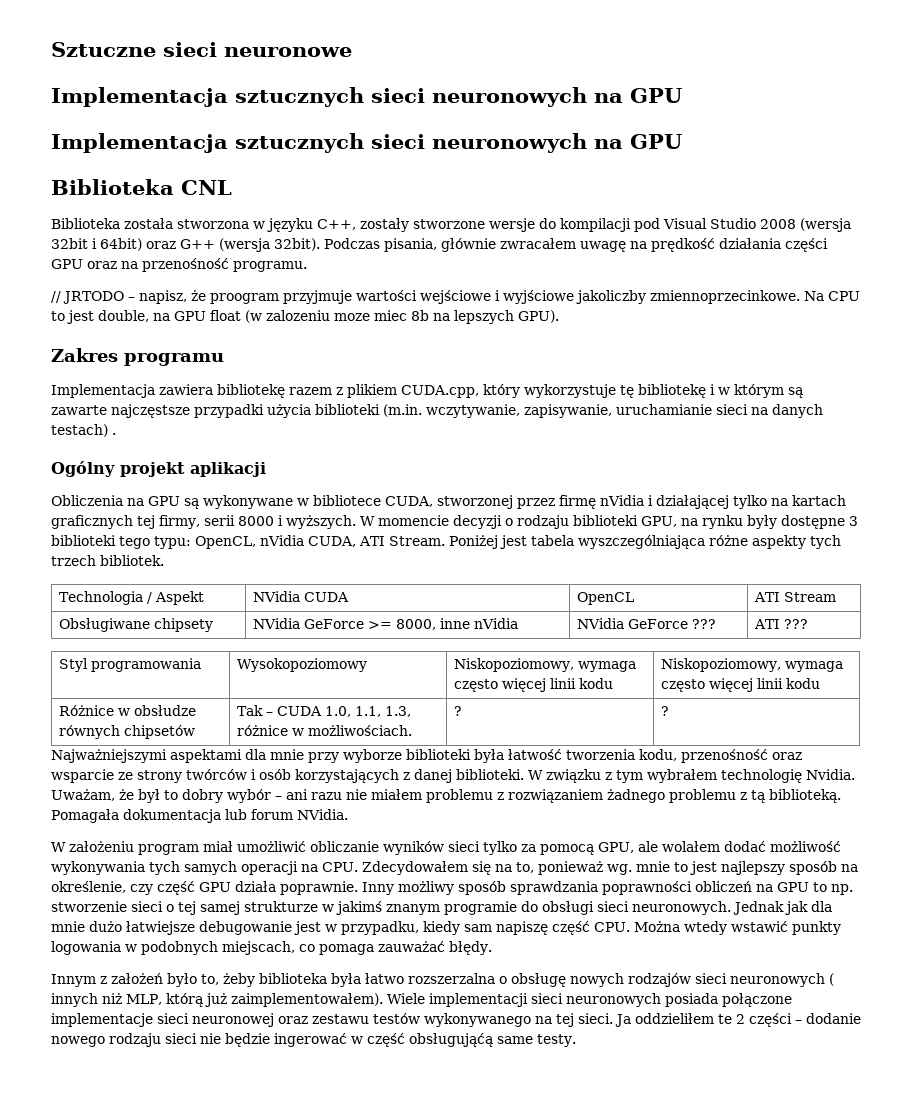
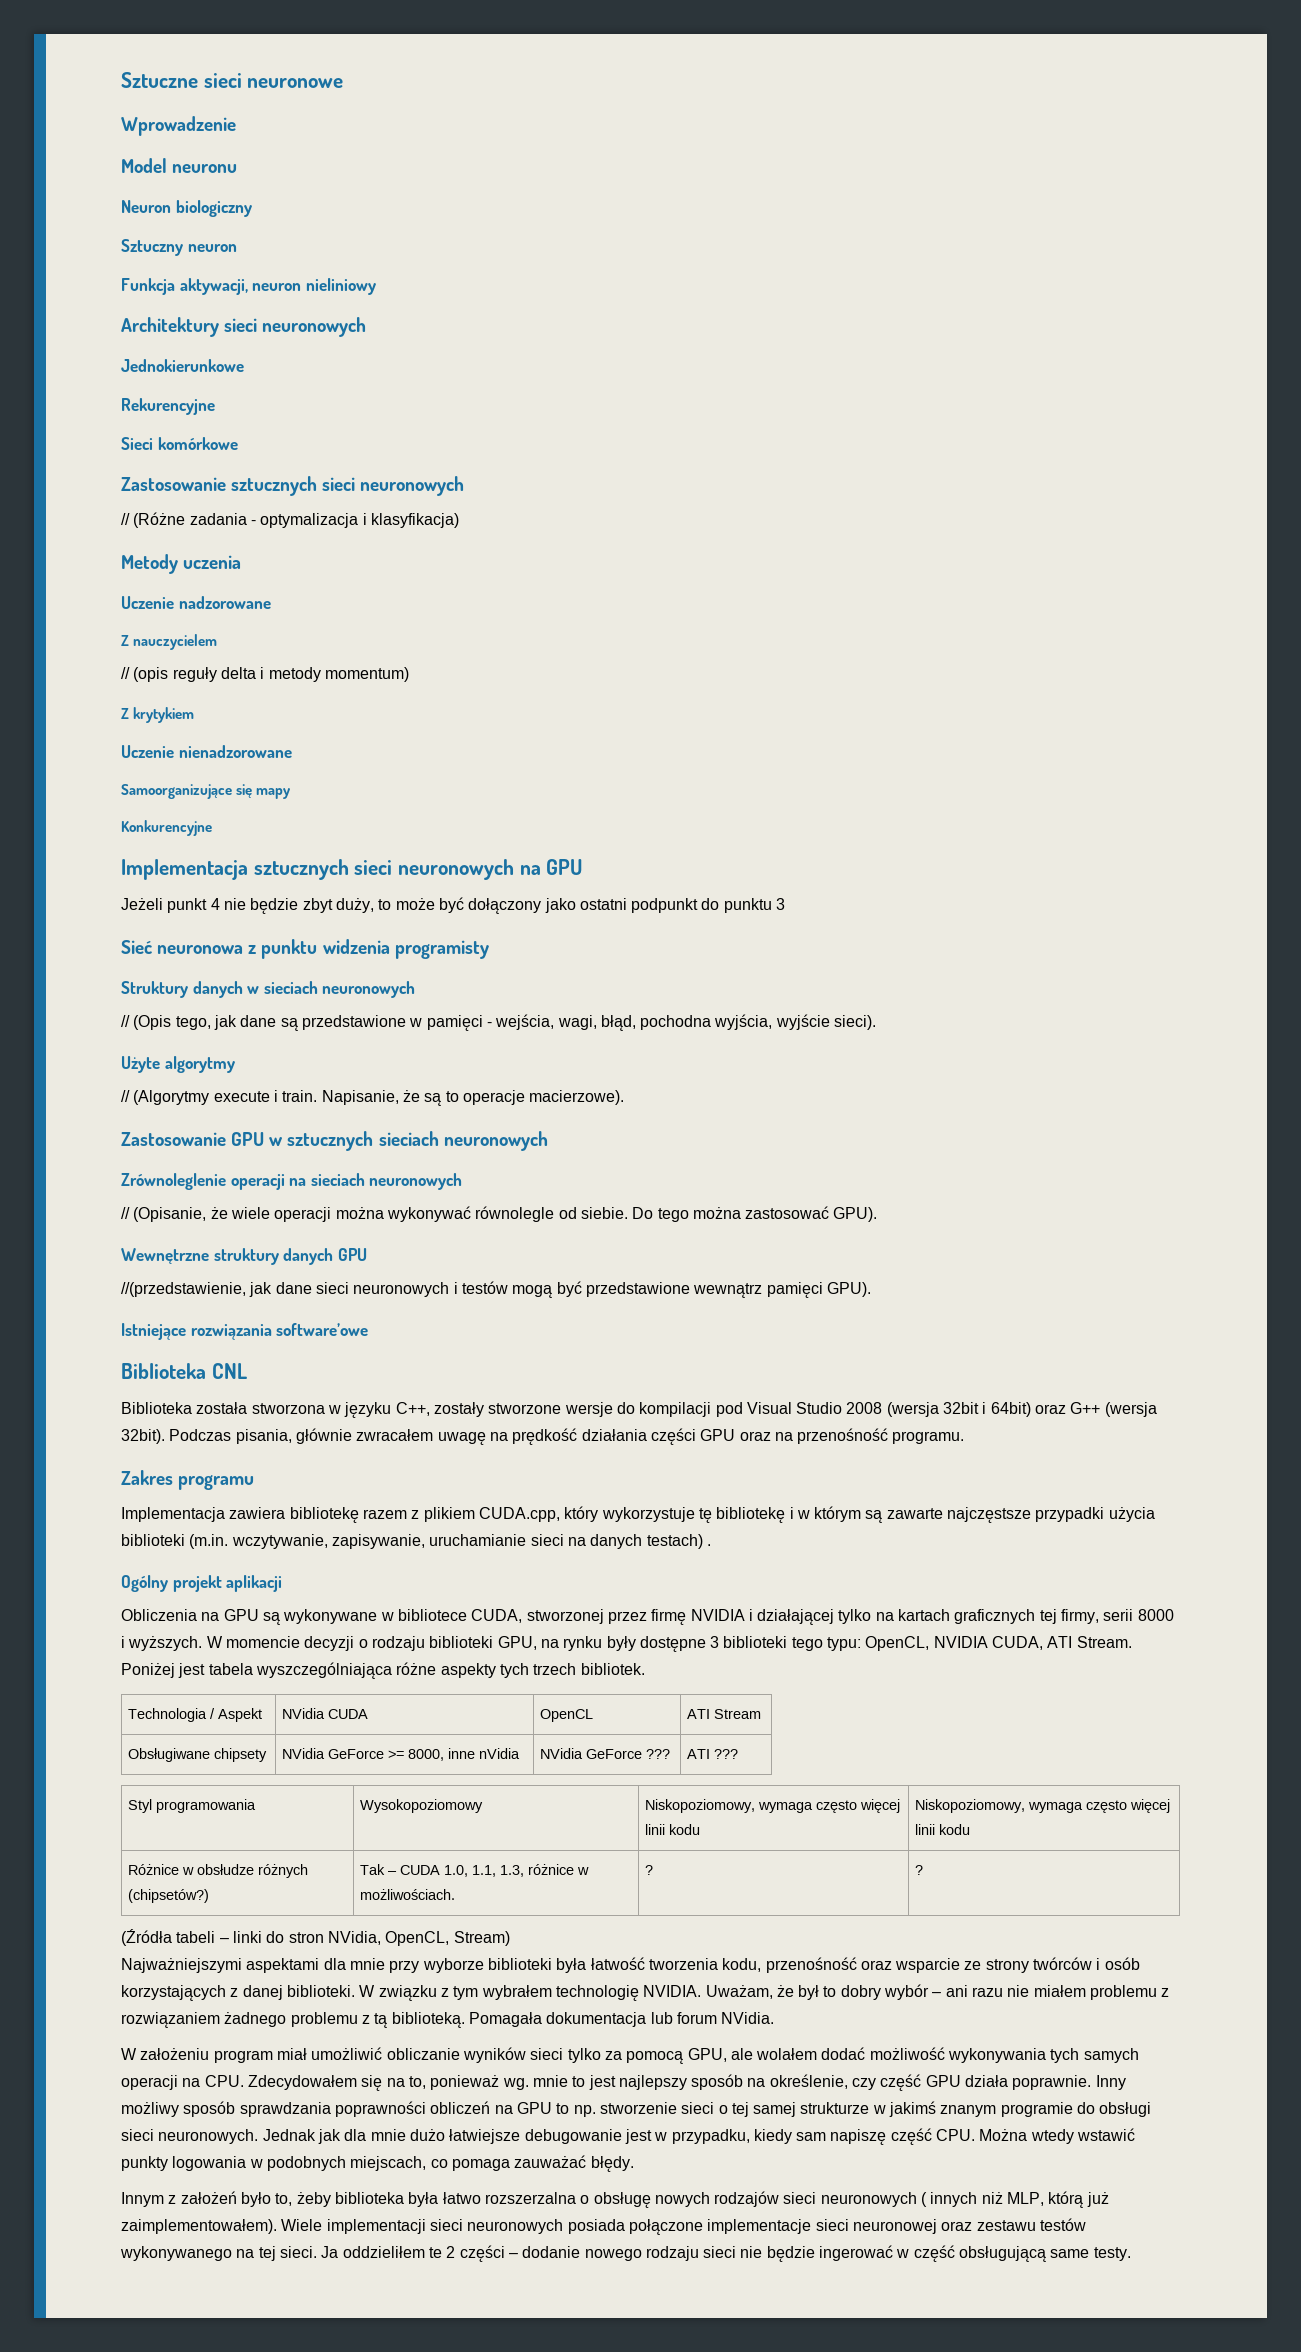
  Sztuczne sieci neuronowe
+ Wprowadzenie
+ Model neuronu
+ Neuron biologiczny
+ Sztuczny neuron
+ Funkcja aktywacji, neuron nieliniowy
+ Architektury sieci neuronowych
+ Jednokierunkowe
+ Rekurencyjne
+ Sieci komórkowe
+ Zastosowanie sztucznych sieci neuronowych
+ // (Różne zadania - optymalizacja i klasyfikacja)
+ Metody uczenia
+ Uczenie nadzorowane
+ Z nauczycielem
+ // (opis reguły delta i metody momentum)
+ Z krytykiem
+ Uczenie nienadzorowane
+ Samoorganizujące się mapy
+ Konkurencyjne
  Implementacja sztucznych sieci neuronowych na GPU
- Implementacja sztucznych sieci neuronowych na GPU
+ Jeżeli punkt 4 nie będzie zbyt duży, to może być dołączony jako ostatni podpunkt do punktu 3
+ Sieć neuronowa z punktu widzenia programisty
+ Struktury danych w sieciach neuronowych
+ // (Opis tego, jak dane są przedstawione w pamięci - wejścia, wagi, błąd, pochodna wyjścia, wyjście sieci).
+ Użyte algorytmy
+ // (Algorytmy execute i train. Napisanie, że są to operacje macierzowe).
+ Zastosowanie GPU w sztucznych sieciach neuronowych
+ Zrównoleglenie operacji na sieciach neuronowych
+ // (Opisanie, że wiele operacji można wykonywać równolegle od siebie. Do tego można zastosować GPU).
+ Wewnętrzne struktury danych GPU
+ //(przedstawienie, jak dane sieci neuronowych i testów mogą być przedstawione wewnątrz pamięci GPU).
+ Istniejące rozwiązania software’owe
- // JRTODO – napisz, że proogram przyjmuje wartości wejściowe i wyjściowe jakoliczby zmiennoprzecinkowe. Na CPU to jest double, na GPU float (w zalozeniu moze miec 8b na lepszych GPU).
- Obliczenia na GPU są wykonywane w bibliotece CUDA, stworzonej przez firmę nVidia i działającej tylko na kartach graficznych tej firmy, serii 8000 i wyższych.
+ Obliczenia na GPU są wykonywane w bibliotece CUDA, stworzonej przez firmę NVIDIA i działającej tylko na kartach graficznych tej firmy, serii 8000 i wyższych.
- W momencie decyzji o rodzaju biblioteki GPU, na rynku były dostępne 3 biblioteki tego typu: OpenCL, nVidia CUDA, ATI Stream.
+ W momencie decyzji o rodzaju biblioteki GPU, na rynku były dostępne 3 biblioteki tego typu: OpenCL, NVIDIA CUDA, ATI Stream.
- Różnice w obsłudze równych chipsetów | Tak – CUDA 1.0, 1.1, 1.3, różnice w możliwościach. | ? | ?
+ Różnice w obsłudze różnych (chipsetów?) | Tak – CUDA 1.0, 1.1, 1.3, różnice w możliwościach. | ? | ?
+ (Źródła tabeli – linki do stron NVidia, OpenCL, Stream)
- W związku z tym wybrałem technologię Nvidia.
+ W związku z tym wybrałem technologię NVIDIA.
- Ja oddzieliłem te 2 części – dodanie nowego rodzaju sieci nie będzie ingerować w część obsługująćą same testy.
+ Ja oddzieliłem te 2 części – dodanie nowego rodzaju sieci nie będzie ingerować w część obsługującą same testy.

